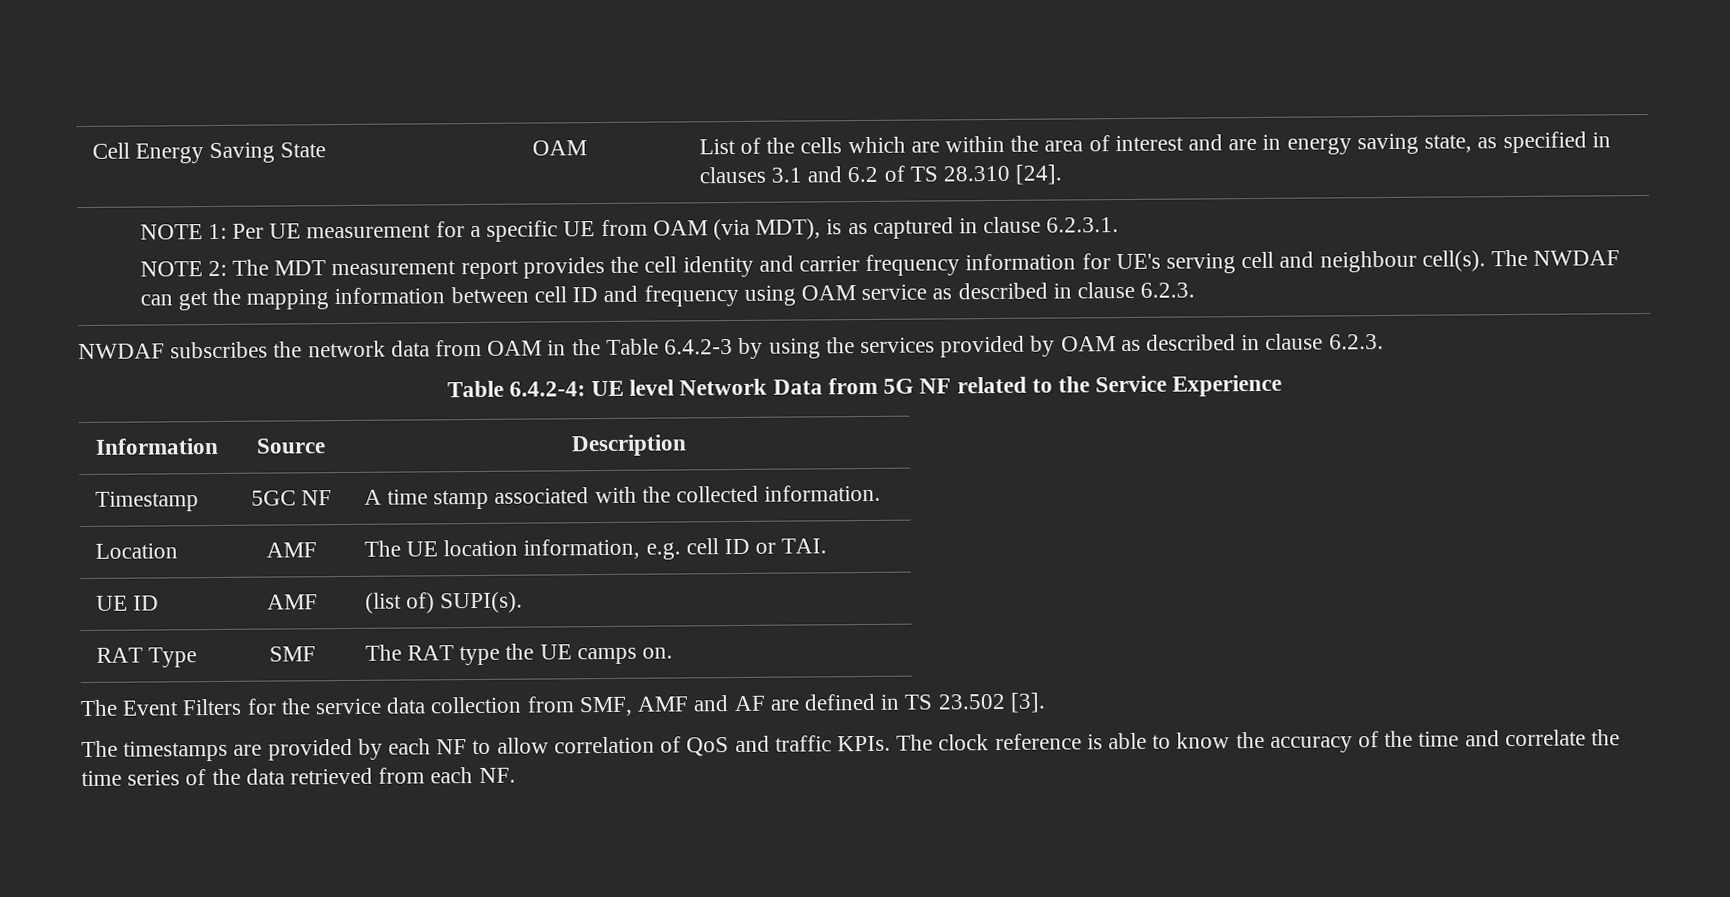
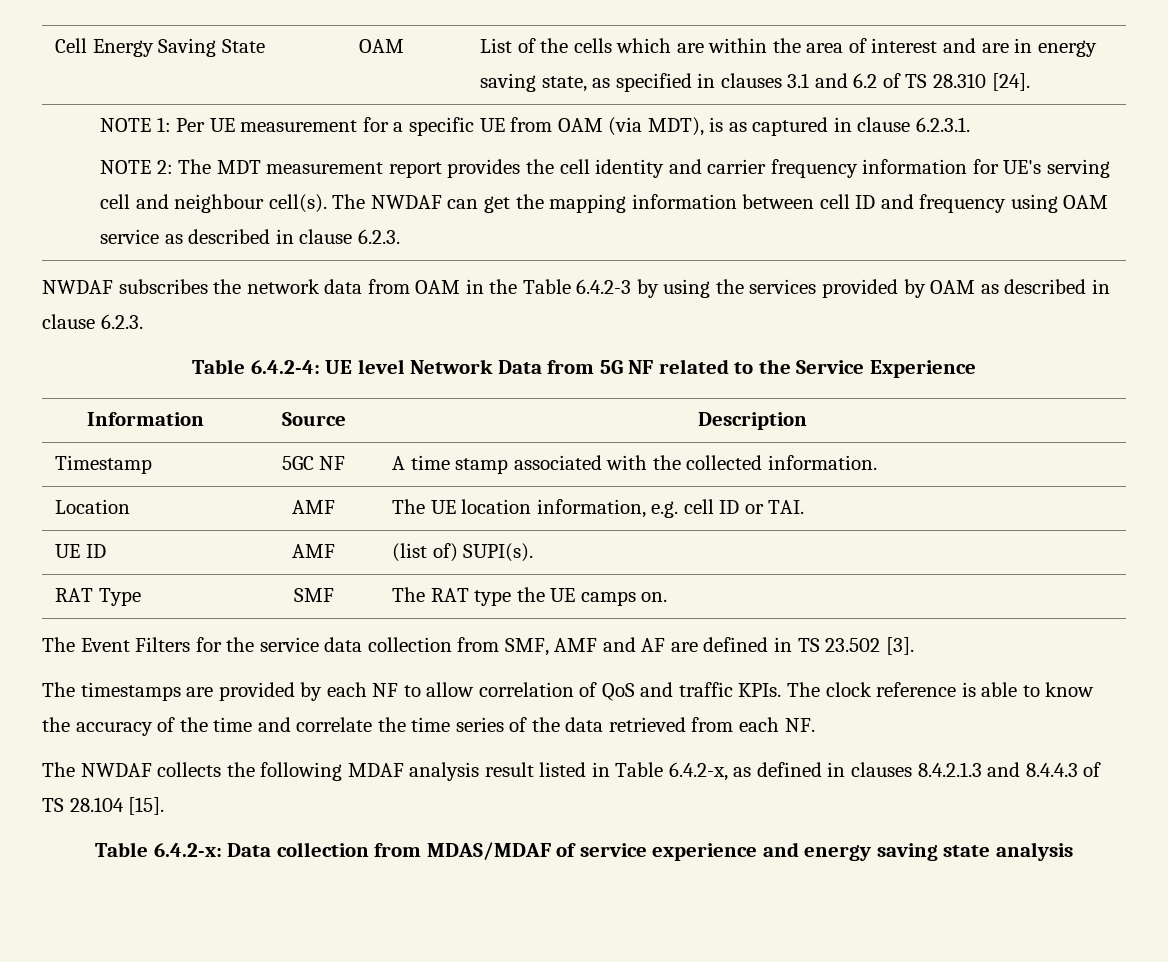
+ The NWDAF collects the following MDAF analysis result listed in Table 6.4.2-x, as defined in clauses 8.4.2.1.3 and 8.4.4.3 of TS 28.104 [15].
+ Table 6.4.2-x: Data collection from MDAS/MDAF of service experience and energy saving state analysis

